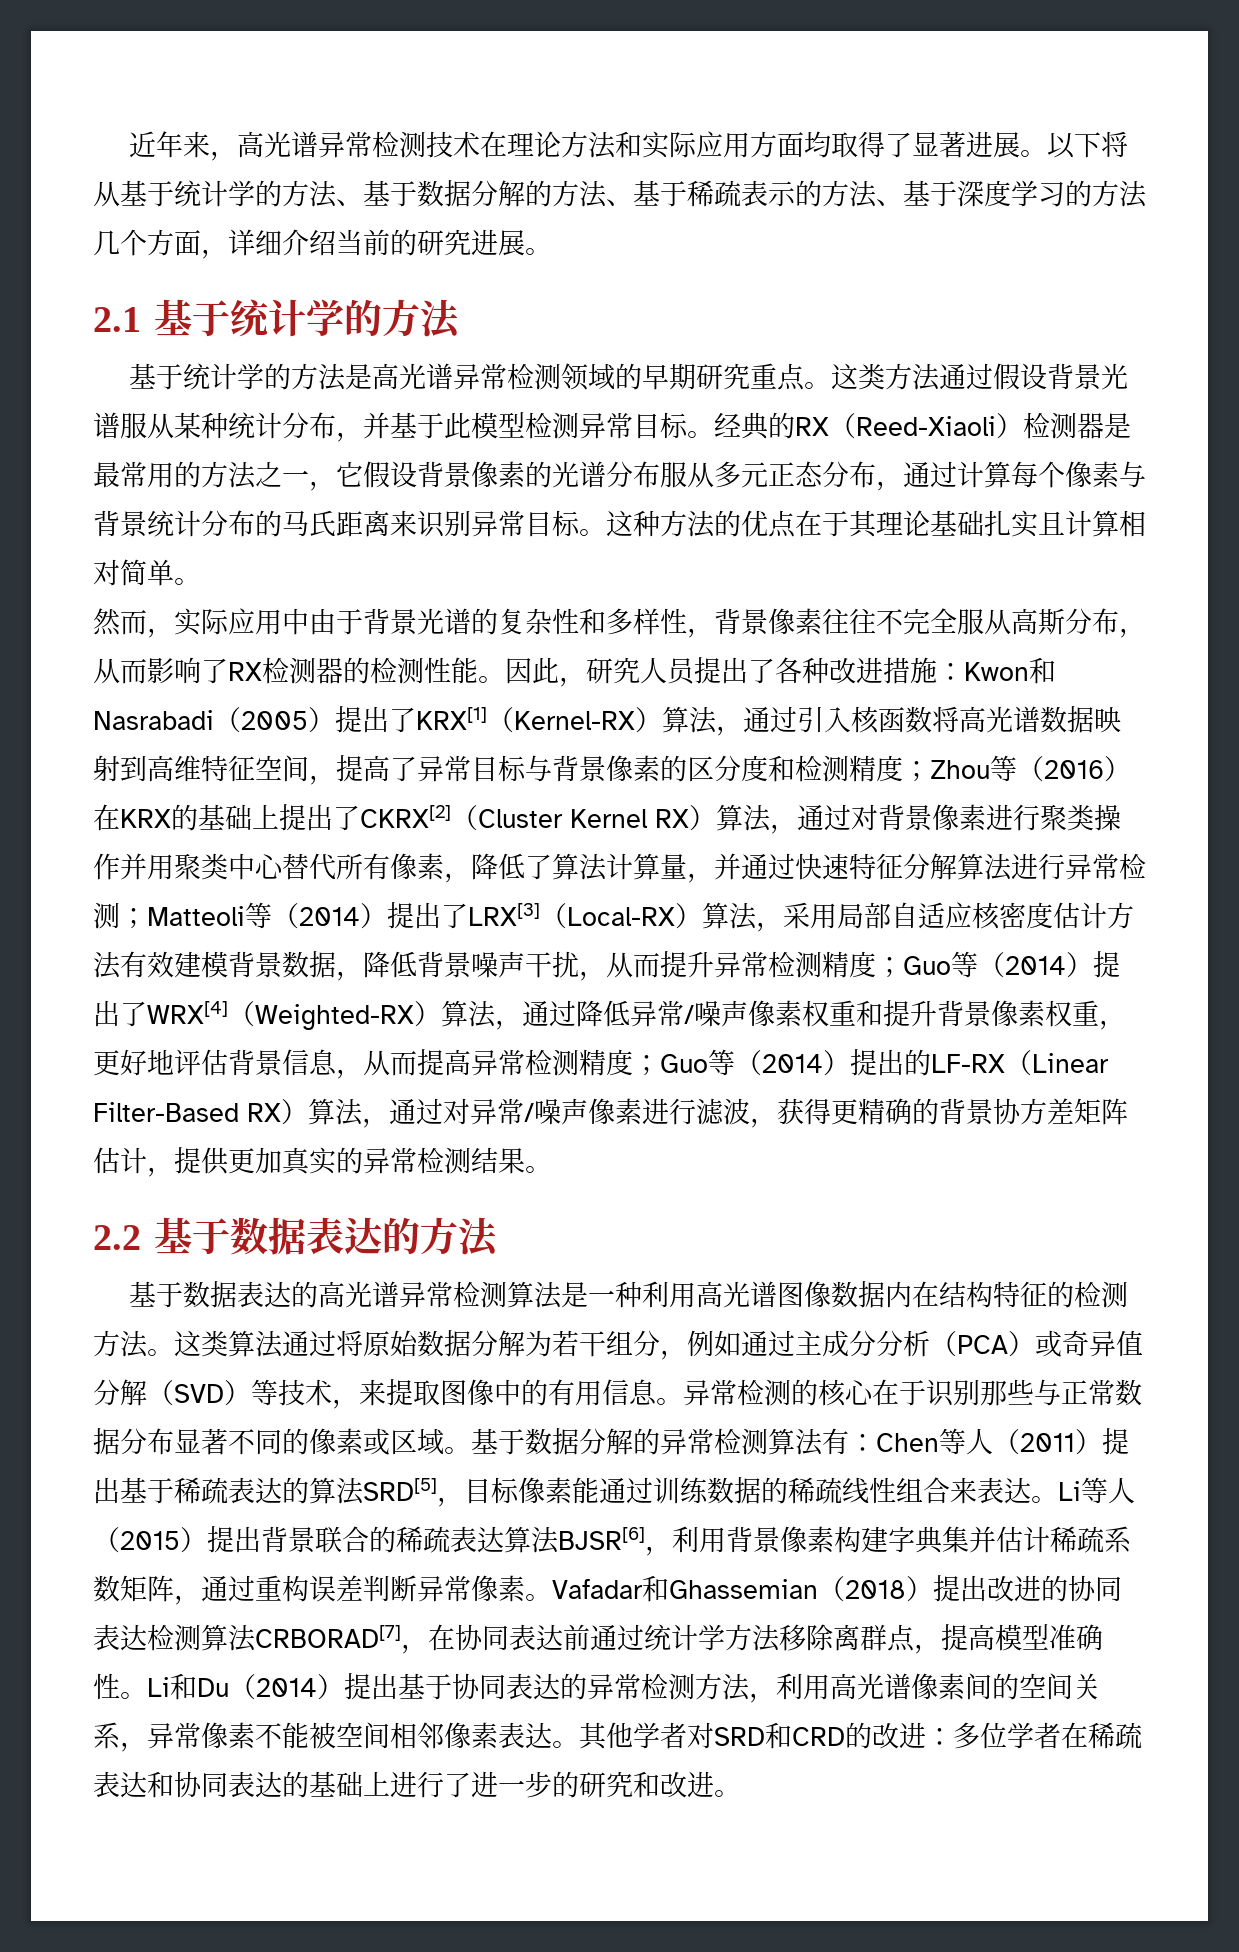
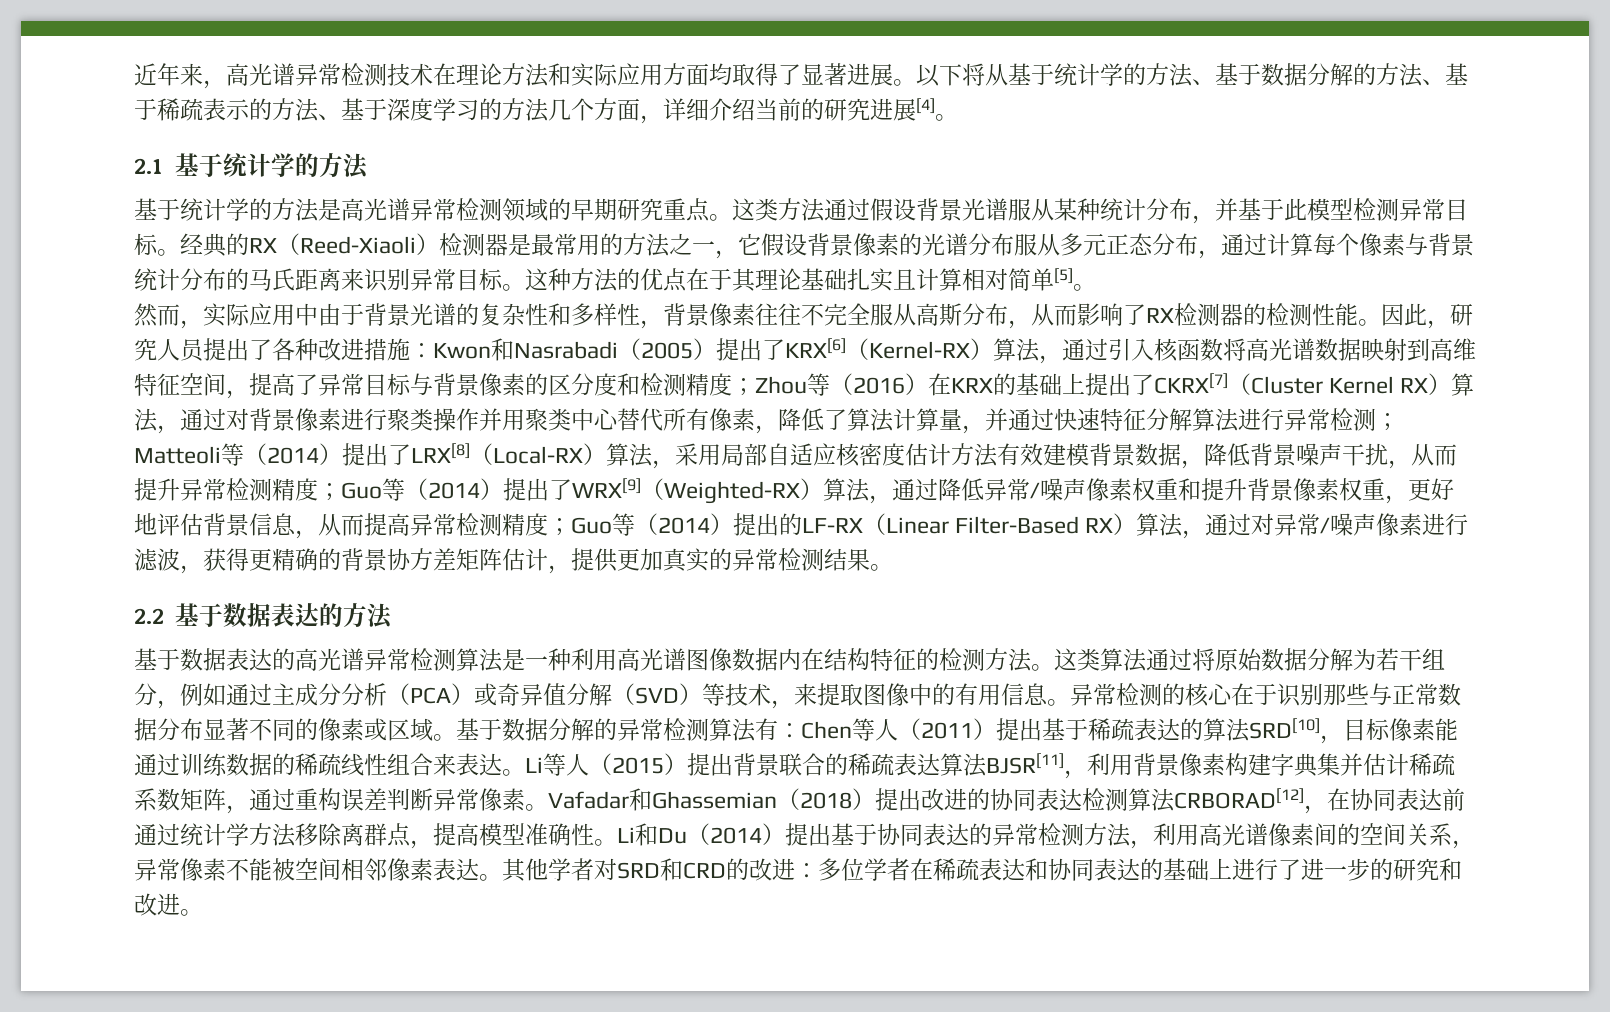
- 以下将从基于统计学的方法、基于数据分解的方法、基于稀疏表示的方法、基于深度学习的方法几个方面，详细介绍当前的研究进展。
+ 以下将从基于统计学的方法、基于数据分解的方法、基于稀疏表示的方法、基于深度学习的方法几个方面，详细介绍当前的研究进展[4]。
- 这种方法的优点在于其理论基础扎实且计算相对简单。
+ 这种方法的优点在于其理论基础扎实且计算相对简单[5]。
- Kwon和Nasrabadi（2005）提出了KRX[1]（Kernel-RX）算法，通过引入核函数将高光谱数据映射到高维特征空间，提高了异常目标与背景像素的区分度和检测精度；
+ Kwon和Nasrabadi（2005）提出了KRX[6]（Kernel-RX）算法，通过引入核函数将高光谱数据映射到高维特征空间，提高了异常目标与背景像素的区分度和检测精度；
- Zhou等（2016）在KRX的基础上提出了CKRX[2]（Cluster Kernel RX）算法，通过对背景像素进行聚类操作并用聚类中心替代所有像素，降低了算法计算量，并通过快速特征分解算法进行异常检测；
+ Zhou等（2016）在KRX的基础上提出了CKRX[7]（Cluster Kernel RX）算法，通过对背景像素进行聚类操作并用聚类中心替代所有像素，降低了算法计算量，并通过快速特征分解算法进行异常检测；
- Matteoli等（2014）提出了LRX[3]（Local-RX）算法，采用局部自适应核密度估计方法有效建模背景数据，降低背景噪声干扰，从而提升异常检测精度；
+ Matteoli等（2014）提出了LRX[8]（Local-RX）算法，采用局部自适应核密度估计方法有效建模背景数据，降低背景噪声干扰，从而提升异常检测精度；
- Guo等（2014）提出了WRX[4]（Weighted-RX）算法，通过降低异常/噪声像素权重和提升背景像素权重，更好地评估背景信息，从而提高异常检测精度；
+ Guo等（2014）提出了WRX[9]（Weighted-RX）算法，通过降低异常/噪声像素权重和提升背景像素权重，更好地评估背景信息，从而提高异常检测精度；
- 基于数据分解的异常检测算法有：Chen等人（2011）提出基于稀疏表达的算法SRD[5]，目标像素能通过训练数据的稀疏线性组合来表达。
+ 基于数据分解的异常检测算法有：Chen等人（2011）提出基于稀疏表达的算法SRD[10]，目标像素能通过训练数据的稀疏线性组合来表达。
- Li等人（2015）提出背景联合的稀疏表达算法BJSR[6]，利用背景像素构建字典集并估计稀疏系数矩阵，通过重构误差判断异常像素。
+ Li等人（2015）提出背景联合的稀疏表达算法BJSR[11]，利用背景像素构建字典集并估计稀疏系数矩阵，通过重构误差判断异常像素。
- Vafadar和Ghassemian（2018）提出改进的协同表达检测算法CRBORAD[7]，在协同表达前通过统计学方法移除离群点，提高模型准确性。
+ Vafadar和Ghassemian（2018）提出改进的协同表达检测算法CRBORAD[12]，在协同表达前通过统计学方法移除离群点，提高模型准确性。

